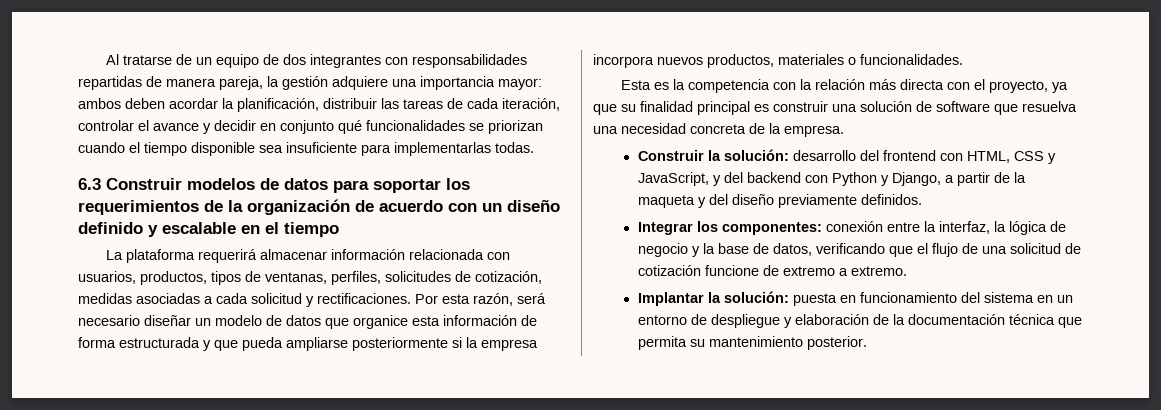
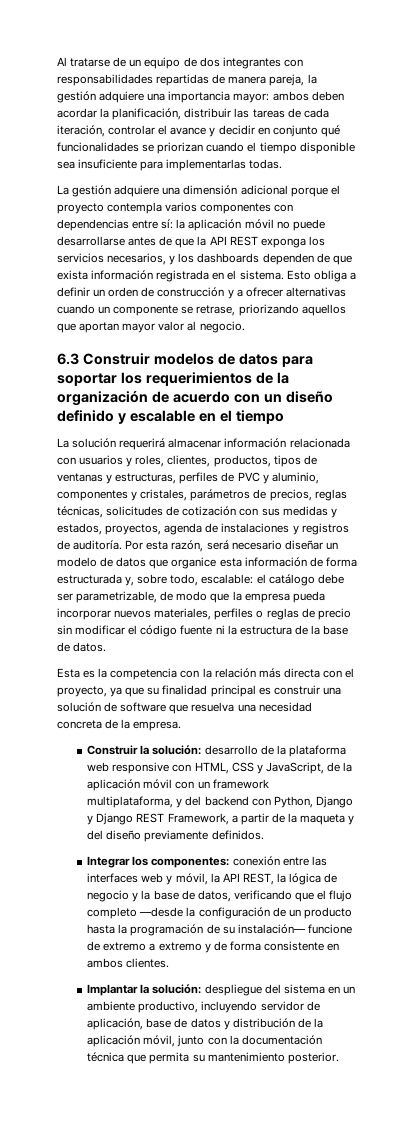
+ La gestión adquiere una dimensión adicional porque el proyecto contempla varios componentes con dependencias entre sí: la aplicación móvil no puede desarrollarse antes de que la API REST exponga los servicios necesarios, y los dashboards dependen de que exista información registrada en el sistema. Esto obliga a definir un orden de construcción y a ofrecer alternativas cuando un componente se retrase, priorizando aquellos que aportan mayor valor al negocio.
- La plataforma requerirá almacenar información relacionada con usuarios, productos, tipos de ventanas, perfiles, solicitudes de cotización, medidas asociadas a cada solicitud y rectificaciones.
+ La solución requerirá almacenar información relacionada con usuarios y roles, clientes, productos, tipos de ventanas y estructuras, perfiles de PVC y aluminio, componentes y cristales, parámetros de precios, reglas técnicas, solicitudes de cotización con sus medidas y estados, proyectos, agenda de instalaciones y registros de auditoría.
- Por esta razón, será necesario diseñar un modelo de datos que organice esta información de forma estructurada y que pueda ampliarse posteriormente si la empresa incorpora nuevos productos, materiales o funcionalidades.
+ Por esta razón, será necesario diseñar un modelo de datos que organice esta información de forma estructurada y, sobre todo, escalable: el catálogo debe ser parametrizable, de modo que la empresa pueda incorporar nuevos materiales, perfiles o reglas de precio sin modificar el código fuente ni la estructura de la base de datos.
- Construir la solución: desarrollo del frontend con HTML, CSS y JavaScript, y del backend con Python y Django, a partir de la maqueta y del diseño previamente definidos.
+ Construir la solución: desarrollo de la plataforma web responsive con HTML, CSS y JavaScript, de la aplicación móvil con un framework multiplataforma, y del backend con Python, Django y Django REST Framework, a partir de la maqueta y del diseño previamente definidos.
- Integrar los componentes: conexión entre la interfaz, la lógica de negocio y la base de datos, verificando que el flujo de una solicitud de cotización funcione de extremo a extremo.
+ Integrar los componentes: conexión entre las interfaces web y móvil, la API REST, la lógica de negocio y la base de datos, verificando que el flujo completo —desde la configuración de un producto hasta la programación de su instalación— funcione de extremo a extremo y de forma consistente en ambos clientes.
- Implantar la solución: puesta en funcionamiento del sistema en un entorno de despliegue y elaboración de la documentación técnica que permita su mantenimiento posterior.
+ Implantar la solución: despliegue del sistema en un ambiente productivo, incluyendo servidor de aplicación, base de datos y distribución de la aplicación móvil, junto con la documentación técnica que permita su mantenimiento posterior.

